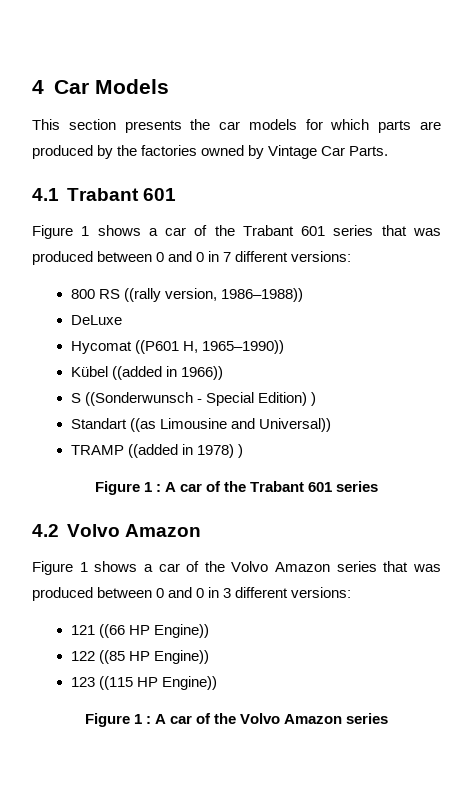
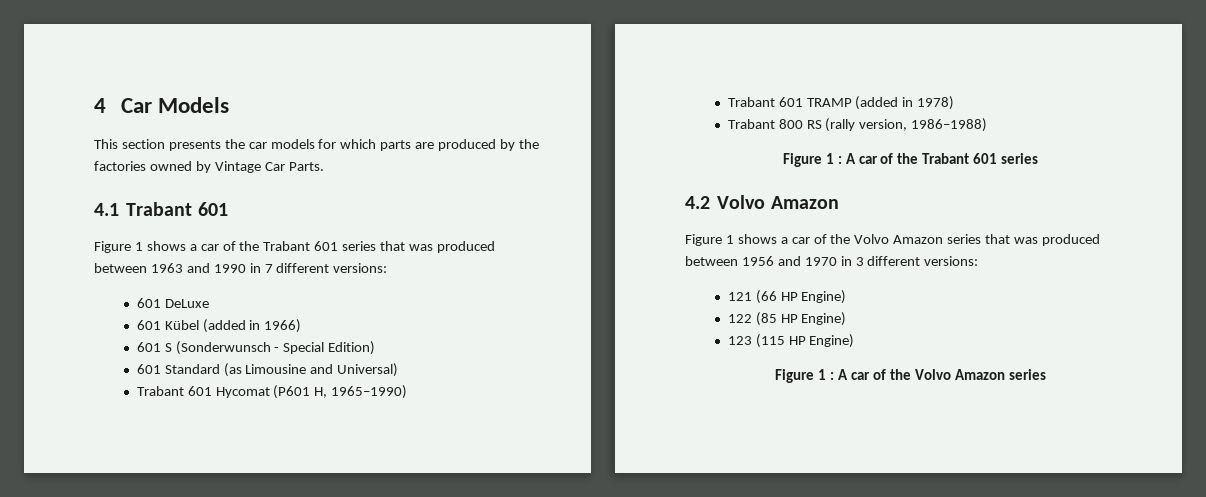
- Figure 1 shows a car of the Trabant 601 series that was produced between 0 and 0 in 7 different versions:
+ Figure 1 shows a car of the Trabant 601 series that was produced between 1963 and 1990 in 7 different versions:
- 800 RS ((rally version, 1986–1988))
- DeLuxe
- Hycomat ((P601 H, 1965–1990))
- Kübel ((added in 1966))
- S ((Sonderwunsch - Special Edition) )
- Standart ((as Limousine and Universal))
- TRAMP ((added in 1978) )
+ 601 DeLuxe
+ 601 Kübel (added in 1966)
+ 601 S (Sonderwunsch - Special Edition)
+ 601 Standard (as Limousine and Universal)
+ Trabant 601 Hycomat (P601 H, 1965–1990)
+ Trabant 601 TRAMP (added in 1978)
+ Trabant 800 RS (rally version, 1986–1988)
- Figure 1 shows a car of the Volvo Amazon series that was produced between 0 and 0 in 3 different versions:
+ Figure 1 shows a car of the Volvo Amazon series that was produced between 1956 and 1970 in 3 different versions:
- 121 ((66 HP Engine))
- 122 ((85 HP Engine))
- 123 ((115 HP Engine))
+ 121 (66 HP Engine)
+ 122 (85 HP Engine)
+ 123 (115 HP Engine)

